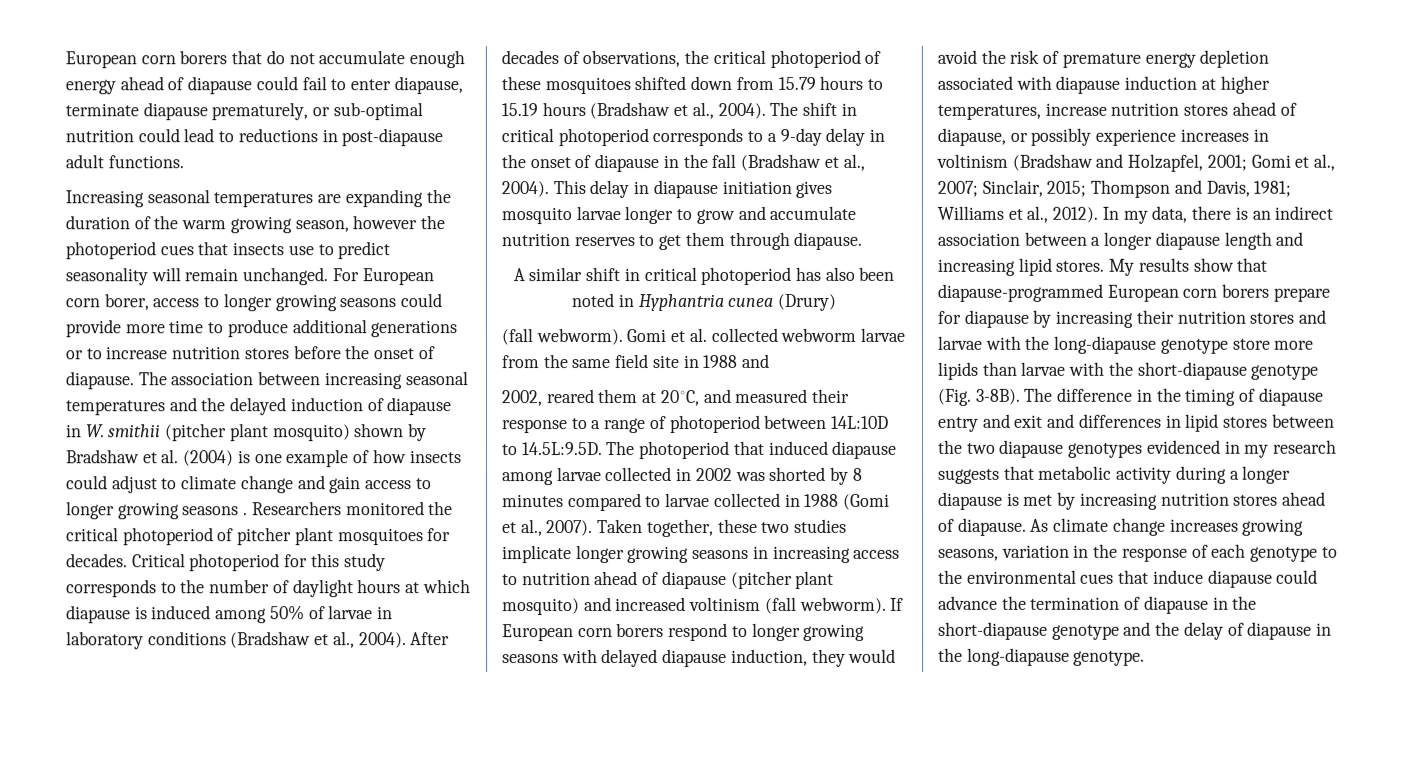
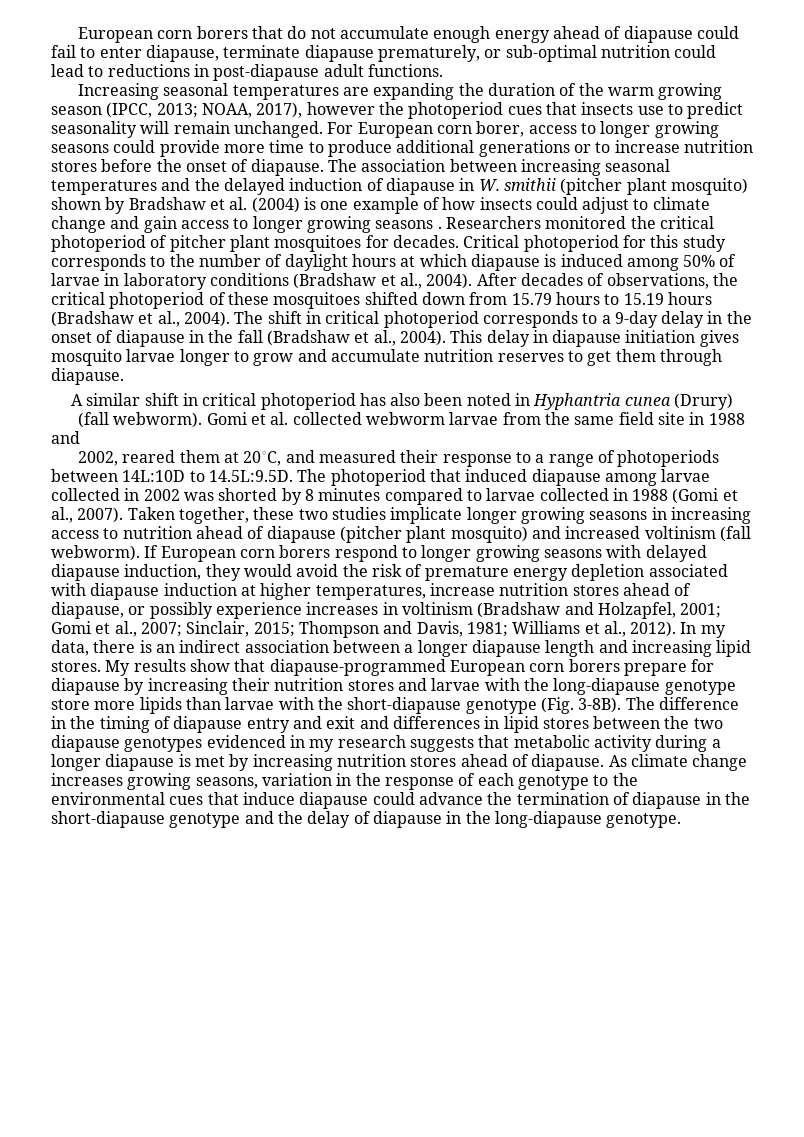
- Increasing seasonal temperatures are expanding the duration of the warm growing season, however the photoperiod cues that insects use to predict seasonality will remain unchanged.
+ Increasing seasonal temperatures are expanding the duration of the warm growing season (IPCC, 2013; NOAA, 2017), however the photoperiod cues that insects use to predict seasonality will remain unchanged.
- 2002, reared them at 20◦C, and measured their response to a range of photoperiod between 14L:10D to 14.5L:9.5D. The photoperiod that induced diapause among larvae collected in 2002 was shorted by 8 minutes compared to larvae collected in 1988 (Gomi et al., 2007).
+ 2002, reared them at 20◦C, and measured their response to a range of photoperiods between 14L:10D to 14.5L:9.5D. The photoperiod that induced diapause among larvae collected in 2002 was shorted by 8 minutes compared to larvae collected in 1988 (Gomi et al., 2007).

